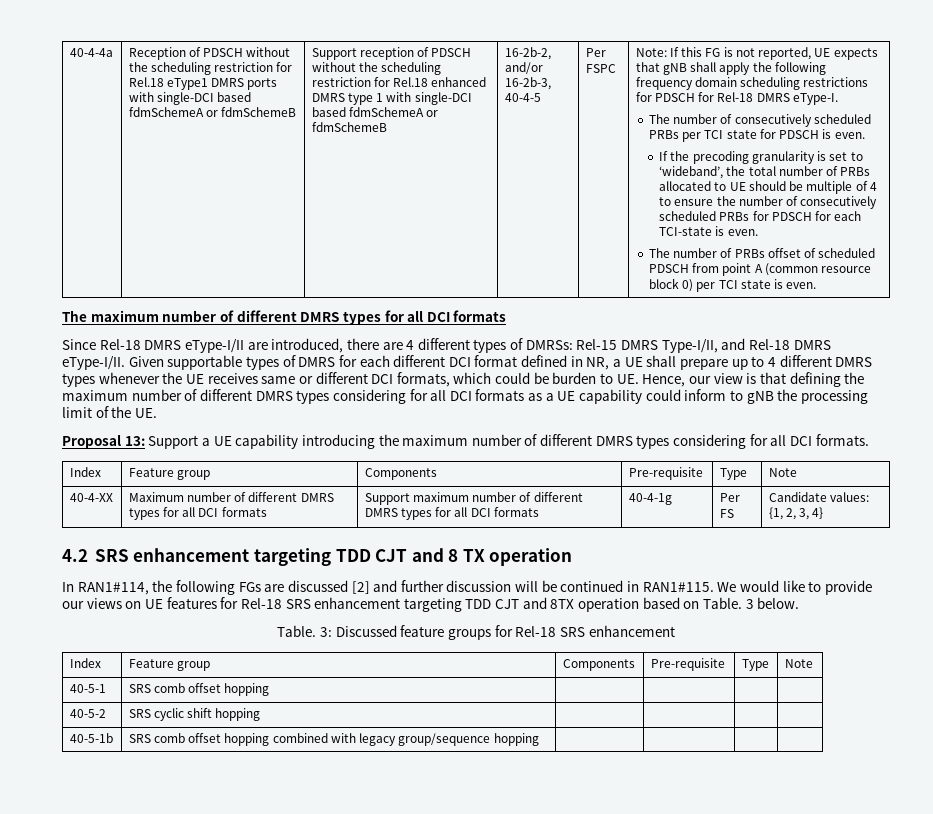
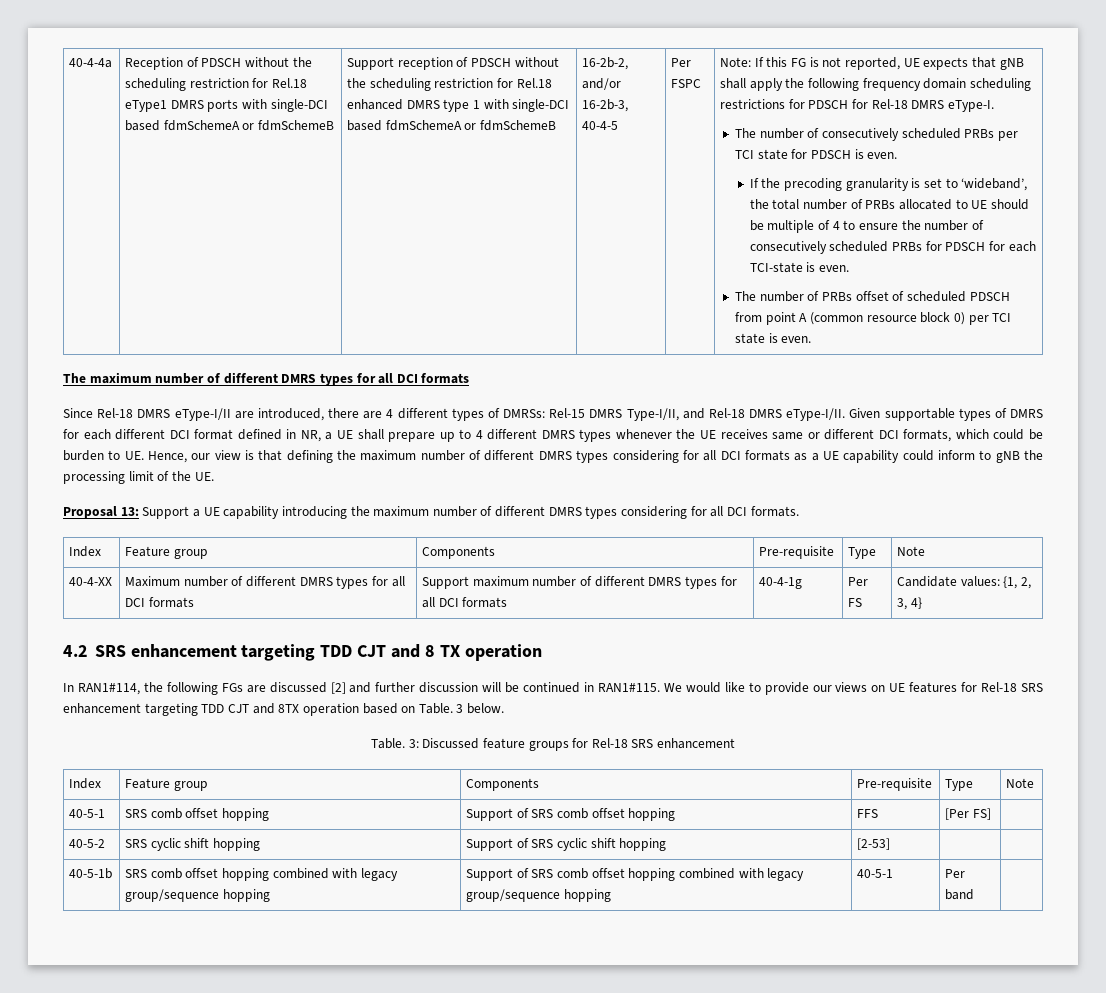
- 40-5-1 | SRS comb offset hopping | | | |
+ 40-5-1 | SRS comb offset hopping | Support of SRS comb offset hopping | FFS | [Per FS] |
- 40-5-2 | SRS cyclic shift hopping | | | |
+ 40-5-2 | SRS cyclic shift hopping | Support of SRS cyclic shift hopping | [2-53] | |
- 40-5-1b | SRS comb offset hopping combined with legacy group/sequence hopping | | | |
+ 40-5-1b | SRS comb offset hopping combined with legacy group/sequence hopping | Support of SRS comb offset hopping combined with legacy group/sequence hopping | 40-5-1 | Per band |

